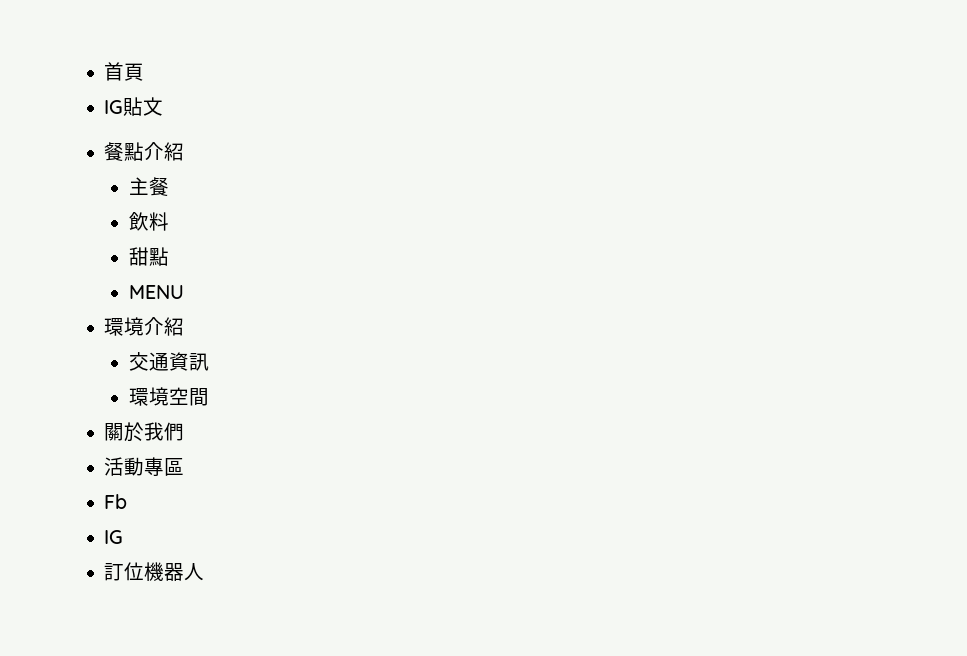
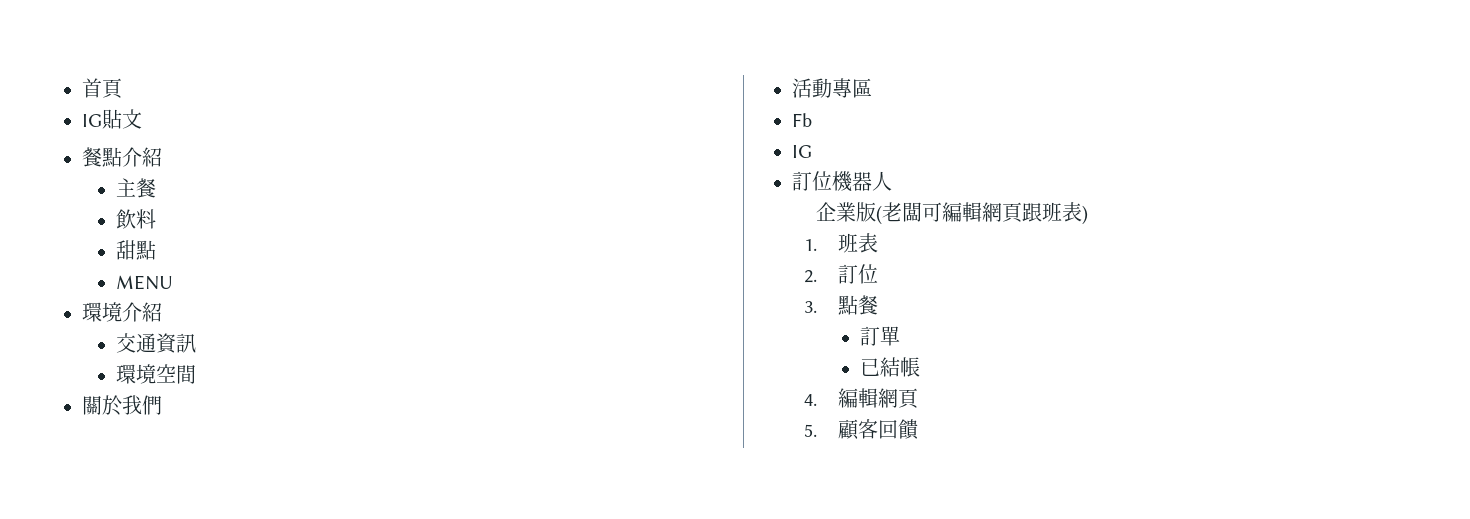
+ 企業版(老闆可編輯網頁跟班表)
+ 1.班表
+ 2.訂位
+ 3.點餐
+ 訂單
+ 已結帳
+ 4.編輯網頁
+ 5.顧客回饋

